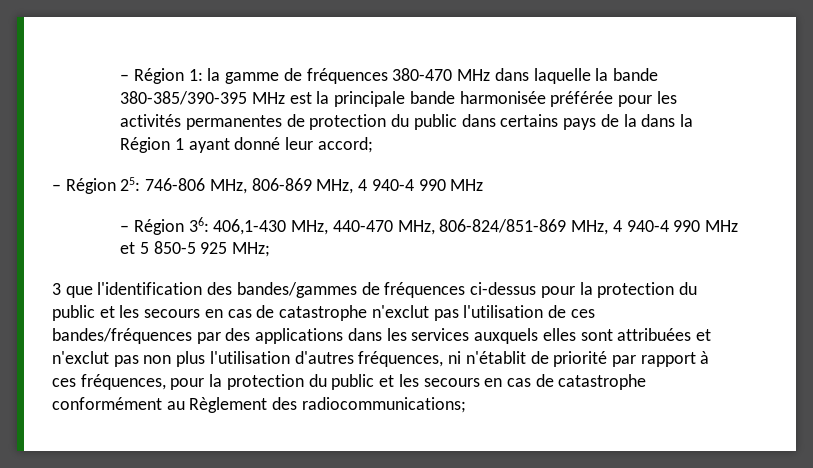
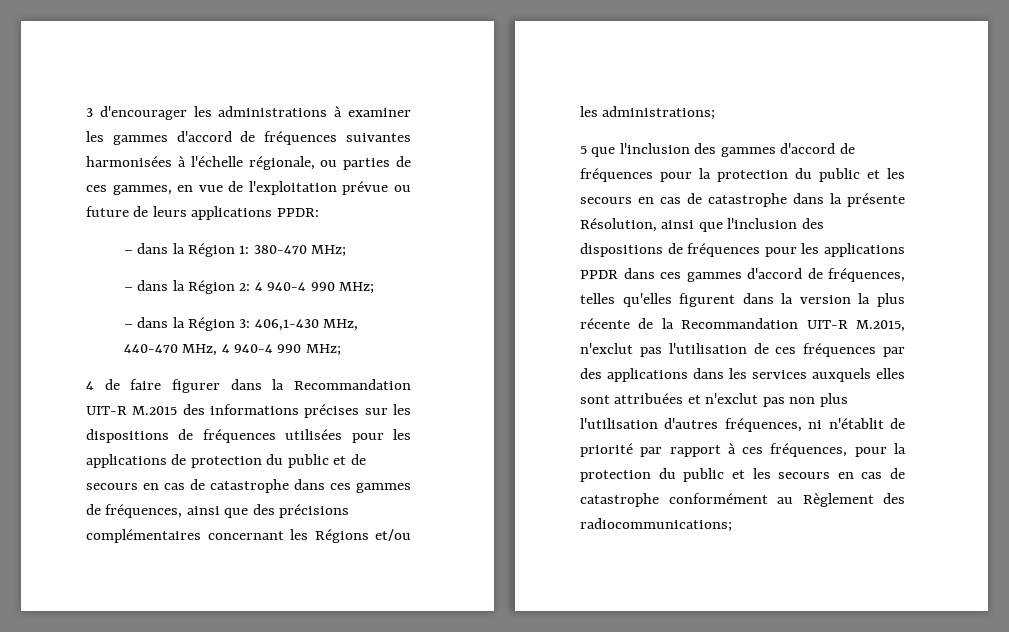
- – Région 1: la gamme de fréquences 380-470 MHz dans laquelle la bande 380-385/390-395 MHz est la principale bande harmonisée préférée pour les activités permanentes de protection du public dans certains pays de la dans la Région 1 ayant donné leur accord;
- – Région 25: 746-806 MHz, 806-869 MHz, 4 940-4 990 MHz
- – Région 36: 406,1-430 MHz, 440-470 MHz, 806-824/851-869 MHz, 4 940-4 990 MHz et 5 850-5 925 MHz;
- 3 que l'identification des bandes/gammes de fréquences ci-dessus pour la protection du public et les secours en cas de catastrophe n'exclut pas l'utilisation de ces bandes/fréquences par des applications dans les services auxquels elles sont attribuées et n'exclut pas non plus l'utilisation d'autres fréquences, ni n'établit de priorité par rapport à ces fréquences, pour la protection du public et les secours en cas de catastrophe conformément au Règlement des radiocommunications;
+ 3 d'encourager les administrations à examiner les gammes d'accord de fréquences suivantes harmonisées à l'échelle régionale, ou parties de ces gammes, en vue de l'exploitation prévue ou future de leurs applications PPDR:
+ – dans la Région 1: 380-470 MHz;
+ – dans la Région 2: 4 940-4 990 MHz;
+ – dans la Région 3: 406,1-430 MHz, 440-470 MHz, 4 940-4 990 MHz;
+ 4 de faire figurer dans la Recommandation UIT-R M.2015 des informations précises sur les dispositions de fréquences utilisées pour les applications de protection du public et de secours en cas de catastrophe dans ces gammes de fréquences, ainsi que des précisions complémentaires concernant les Régions et/ou les administrations;
+ 5 que l'inclusion des gammes d'accord de fréquences pour la protection du public et les secours en cas de catastrophe dans la présente Résolution, ainsi que l'inclusion des dispositions de fréquences pour les applications PPDR dans ces gammes d'accord de fréquences, telles qu'elles figurent dans la version la plus récente de la Recommandation UIT-R M.2015, n'exclut pas l'utilisation de ces fréquences par des applications dans les services auxquels elles sont attribuées et n'exclut pas non plus l'utilisation d'autres fréquences, ni n'établit de priorité par rapport à ces fréquences, pour la protection du public et les secours en cas de catastrophe conformément au Règlement des radiocommunications;

